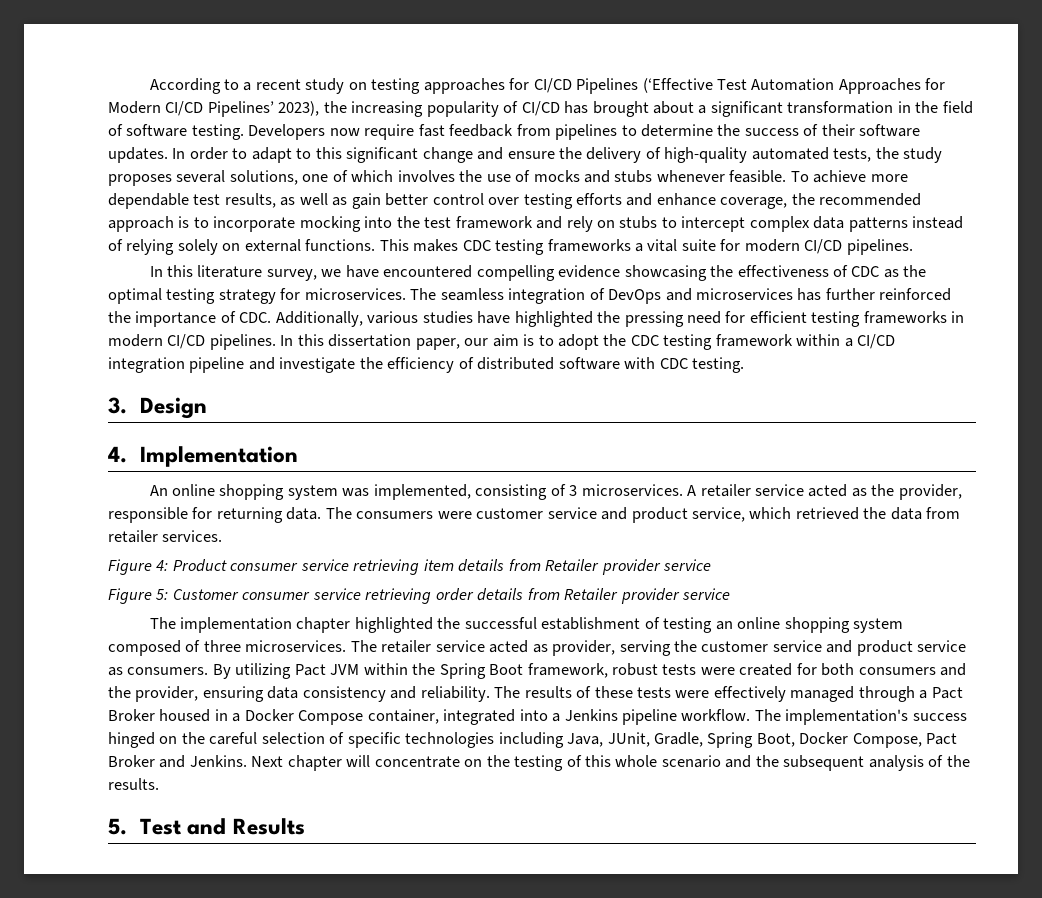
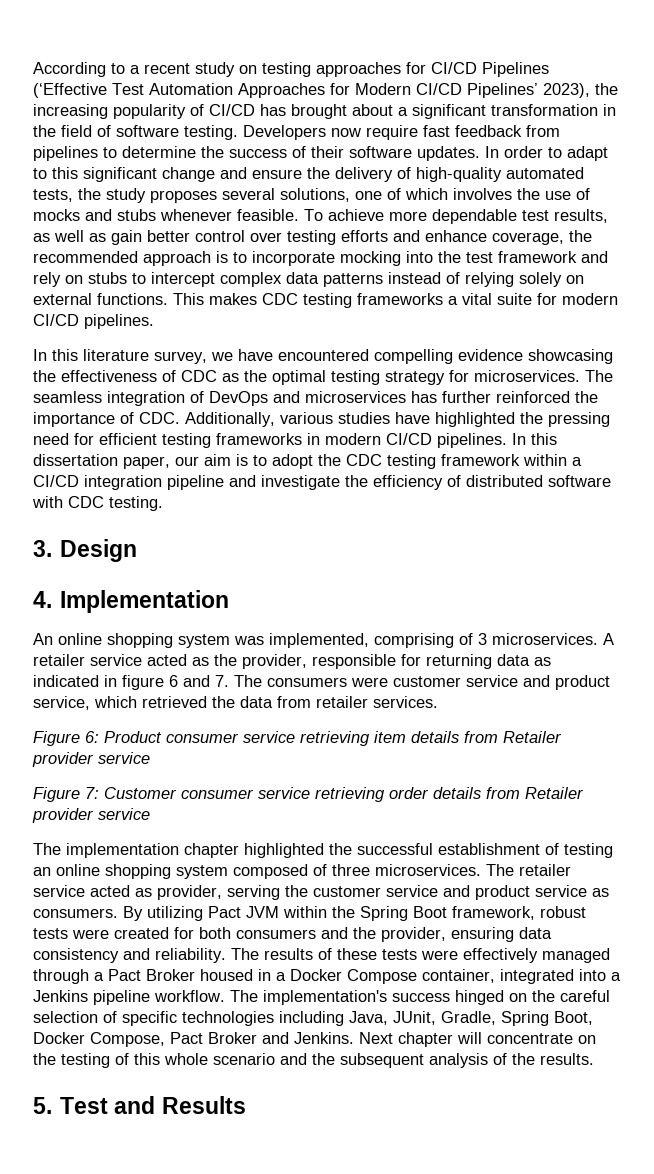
- An online shopping system was implemented, consisting of 3 microservices.
+ An online shopping system was implemented, comprising of 3 microservices.
- A retailer service acted as the provider, responsible for returning data. The consumers were customer service and product service, which retrieved the data from retailer services.
+ A retailer service acted as the provider, responsible for returning data as indicated in figure 6 and 7. The consumers were customer service and product service, which retrieved the data from retailer services.
- Figure 4: Product consumer service retrieving item details from Retailer provider service
+ Figure 6: Product consumer service retrieving item details from Retailer provider service
- Figure 5: Customer consumer service retrieving order details from Retailer provider service
+ Figure 7: Customer consumer service retrieving order details from Retailer provider service

